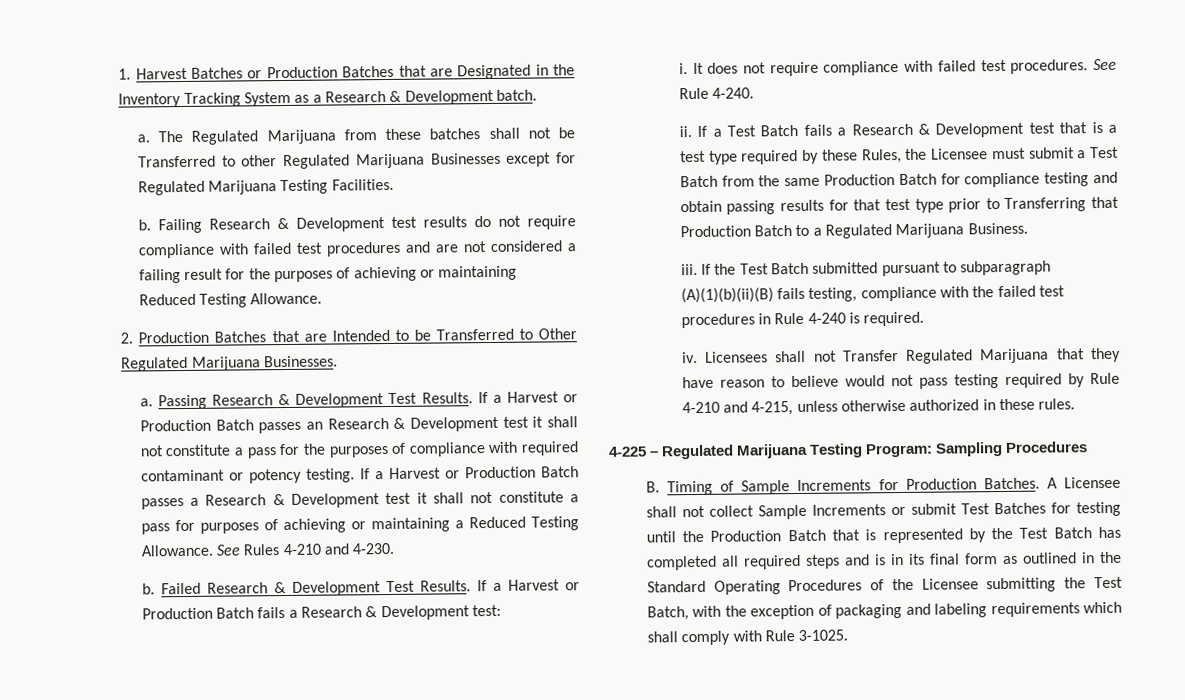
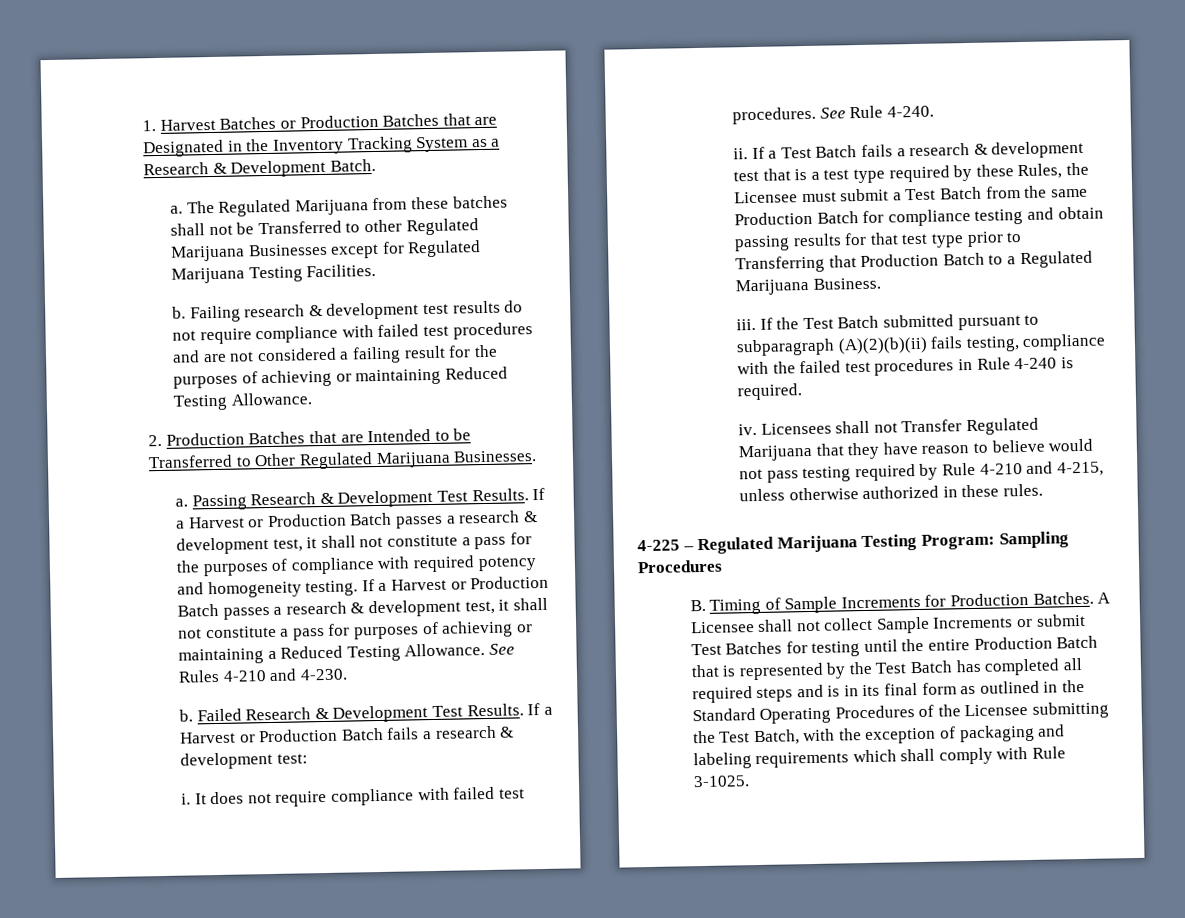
- 1. Harvest Batches or Production Batches that are Designated in the Inventory Tracking System as a Research & Development batch.
+ 1. Harvest Batches or Production Batches that are Designated in the Inventory Tracking System as a Research & Development Batch.
- Failing Research & Development test results do not require compliance with failed test procedures and are not considered a failing result for the purposes of achieving or maintaining Reduced Testing Allowance.
+ Failing research & development test results do not require compliance with failed test procedures and are not considered a failing result for the purposes of achieving or maintaining Reduced Testing Allowance.
- If a Harvest or Production Batch passes an Research & Development test it shall not constitute a pass for the purposes of compliance with required contaminant or potency testing.
+ If a Harvest or Production Batch passes a research & development test, it shall not constitute a pass for the purposes of compliance with required potency and homogeneity testing.
- If a Harvest or Production Batch passes a Research & Development test it shall not constitute a pass for purposes of achieving or maintaining a Reduced Testing Allowance.
+ If a Harvest or Production Batch passes a research & development test, it shall not constitute a pass for purposes of achieving or maintaining a Reduced Testing Allowance.
- If a Harvest or Production Batch fails a Research & Development test:
+ If a Harvest or Production Batch fails a research & development test:
- If a Test Batch fails a Research & Development test that is a test type required by these Rules, the Licensee must submit a Test Batch from the same Production Batch for compliance testing and obtain passing results for that test type prior to Transferring that Production Batch to a Regulated Marijuana Business.
+ If a Test Batch fails a research & development test that is a test type required by these Rules, the Licensee must submit a Test Batch from the same Production Batch for compliance testing and obtain passing results for that test type prior to Transferring that Production Batch to a Regulated Marijuana Business.
- If the Test Batch submitted pursuant to subparagraph (A)(1)(b)(ii)(B) fails testing, compliance with the failed test procedures in Rule 4-240 is required.
+ If the Test Batch submitted pursuant to subparagraph (A)(2)(b)(ii) fails testing, compliance with the failed test procedures in Rule 4-240 is required.
- A Licensee shall not collect Sample Increments or submit Test Batches for testing until the Production Batch that is represented by the Test Batch has completed all required steps and is in its final form as outlined in the Standard Operating Procedures of the Licensee submitting the Test Batch, with the exception of packaging and labeling requirements which shall comply with Rule 3-1025.
+ A Licensee shall not collect Sample Increments or submit Test Batches for testing until the entire Production Batch that is represented by the Test Batch has completed all required steps and is in its final form as outlined in the Standard Operating Procedures of the Licensee submitting the Test Batch, with the exception of packaging and labeling requirements which shall comply with Rule 3-1025.

